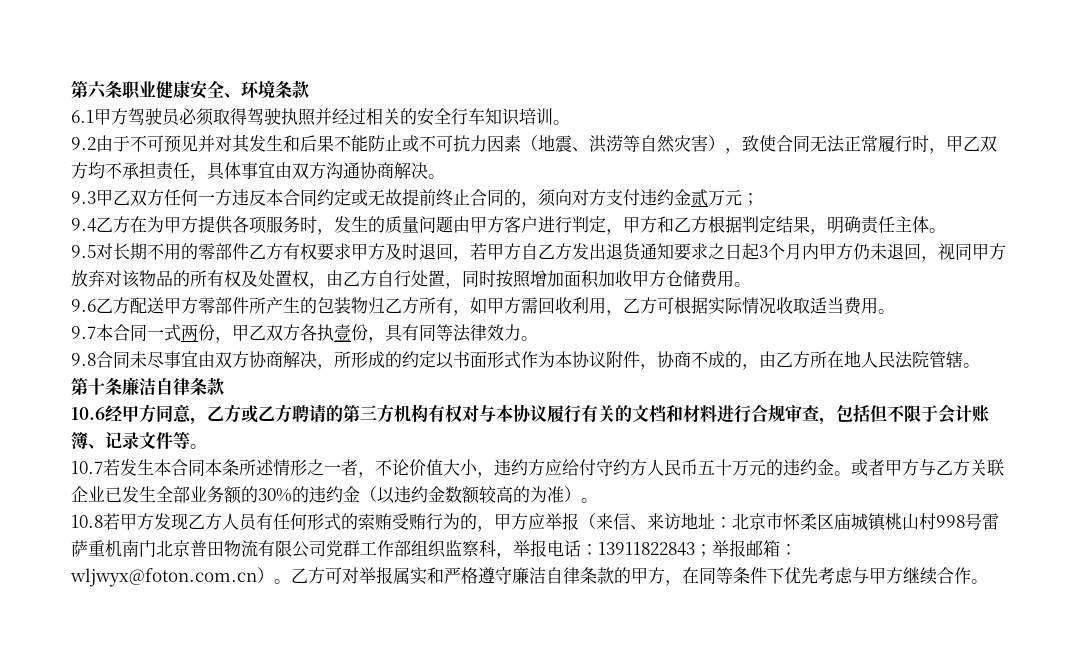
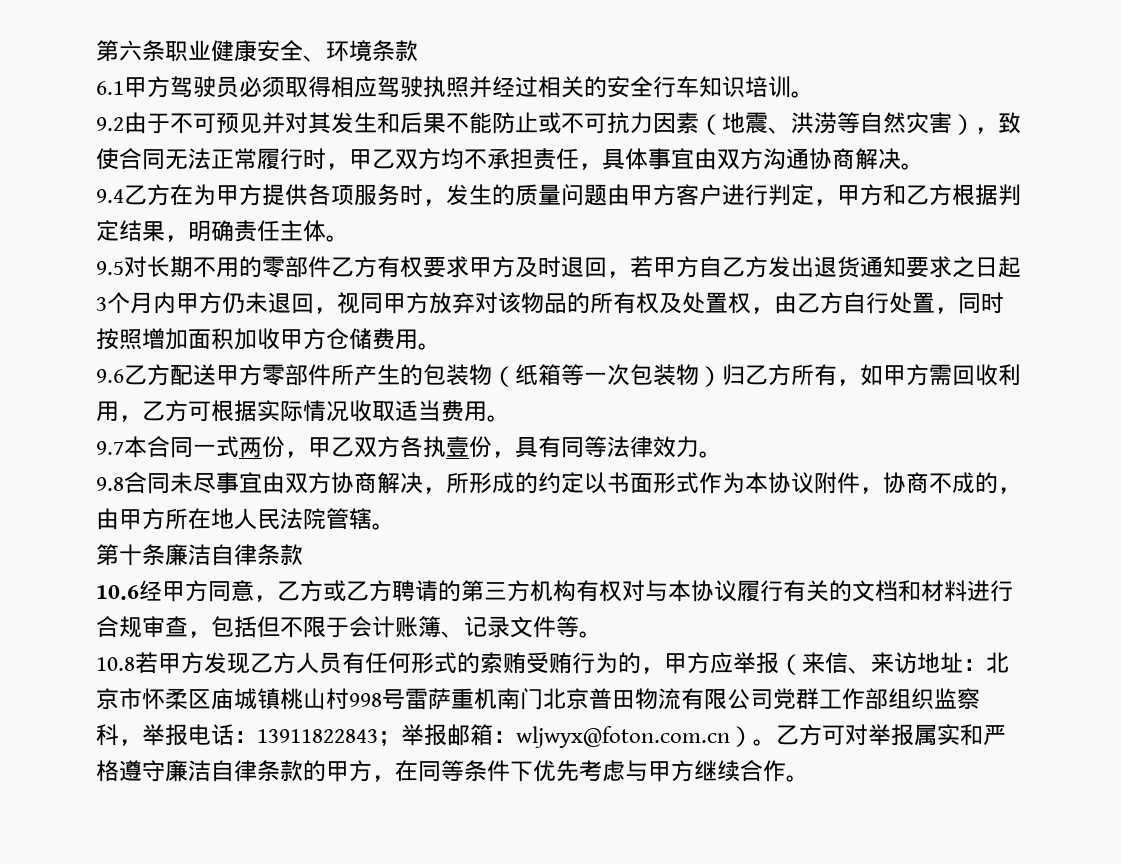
- 6.1甲方驾驶员必须取得驾驶执照并经过相关的安全行车知识培训。
+ 6.1甲方驾驶员必须取得相应驾驶执照并经过相关的安全行车知识培训。
- 9.3甲乙双方任何一方违反本合同约定或无故提前终止合同的，须向对方支付违约金贰万元；
- 9.6乙方配送甲方零部件所产生的包装物归乙方所有，如甲方需回收利用，乙方可根据实际情况收取适当费用。
+ 9.6乙方配送甲方零部件所产生的包装物（纸箱等一次包装物）归乙方所有，如甲方需回收利用，乙方可根据实际情况收取适当费用。
- 9.8合同未尽事宜由双方协商解决，所形成的约定以书面形式作为本协议附件，协商不成的，由乙方所在地人民法院管辖。
+ 9.8合同未尽事宜由双方协商解决，所形成的约定以书面形式作为本协议附件，协商不成的，由甲方所在地人民法院管辖。
- 10.7若发生本合同本条所述情形之一者，不论价值大小，违约方应给付守约方人民币五十万元的违约金。或者甲方与乙方关联企业已发生全部业务额的30%的违约金（以违约金数额较高的为准）。

